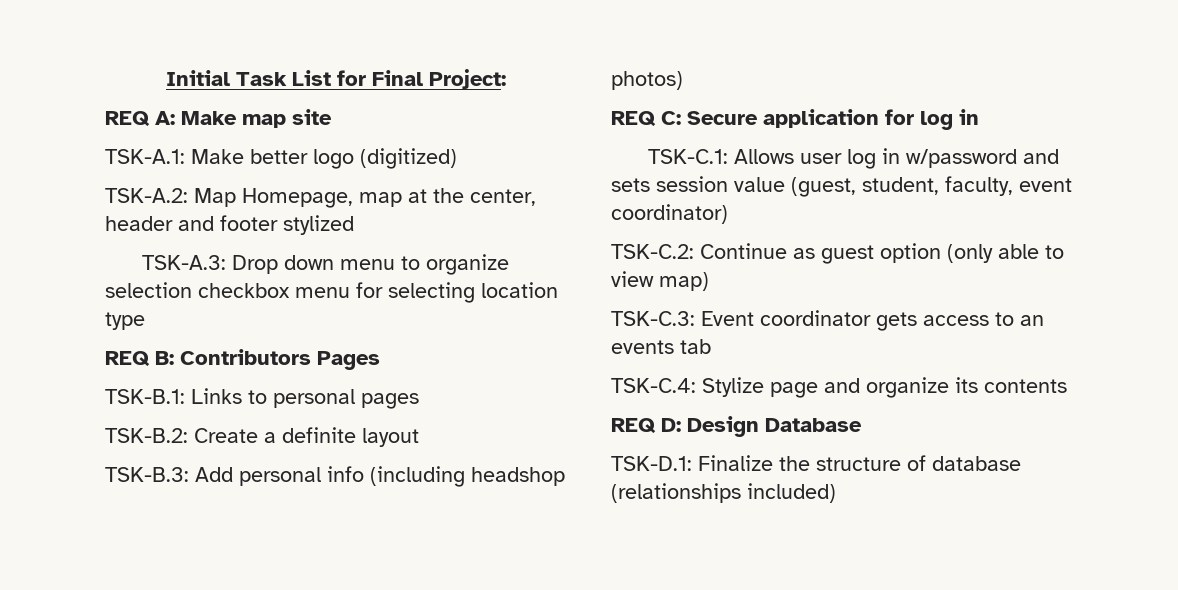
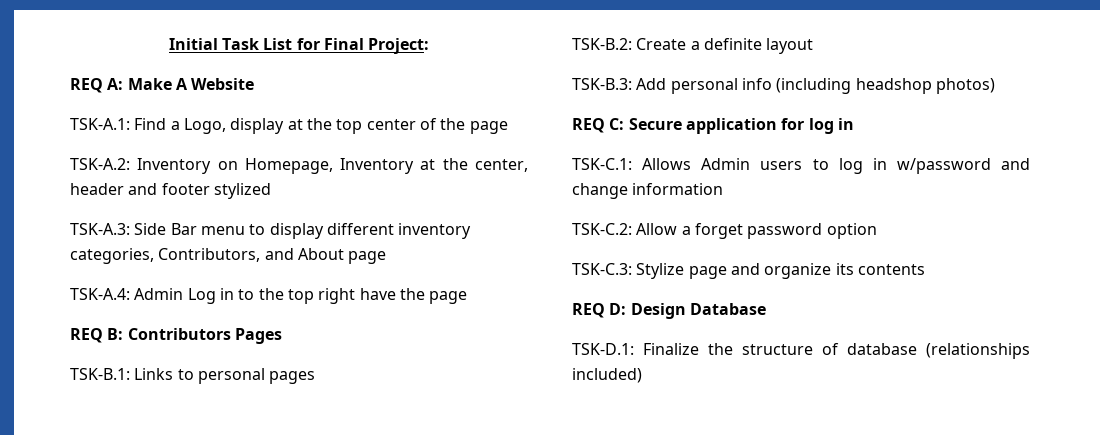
- REQ A: Make map site
+ REQ A: Make A Website
- TSK-A.1: Make better logo (digitized)
- TSK-A.2: Map Homepage, map at the center, header and footer stylized
+ TSK-A.1: Find a Logo, display at the top center of the page
+ TSK-A.2: Inventory on Homepage, Inventory at the center, header and footer stylized
- TSK-A.3: Drop down menu to organize selection checkbox menu for selecting location type
+ TSK-A.3: Side Bar menu to display different inventory categories, Contributors, and About page
+ TSK-A.4: Admin Log in to the top right have the page
- TSK-C.1: Allows user log in w/password and sets session value (guest, student, faculty, event coordinator)
- TSK-C.2: Continue as guest option (only able to view map)
- TSK-C.3: Event coordinator gets access to an events tab
- TSK-C.4: Stylize page and organize its contents
+ TSK-C.1: Allows Admin users to log in w/password and change information
+ TSK-C.2: Allow a forget password option
+ TSK-C.3: Stylize page and organize its contents

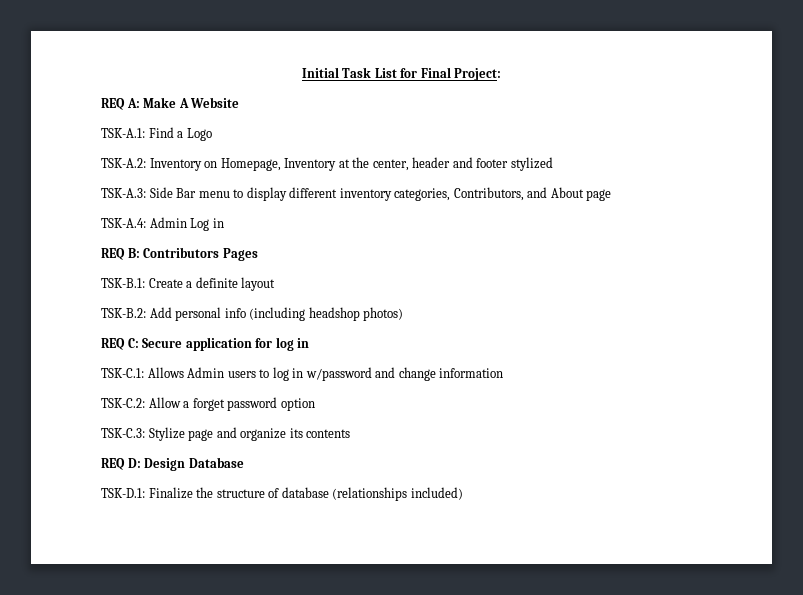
- TSK-A.1: Find a Logo, display at the top center of the page
+ TSK-A.1: Find a Logo
- TSK-A.4: Admin Log in to the top right have the page
+ TSK-A.4: Admin Log in
- TSK-B.1: Links to personal pages
- TSK-B.2: Create a definite layout
+ TSK-B.1: Create a definite layout
- TSK-B.3: Add personal info (including headshop photos)
+ TSK-B.2: Add personal info (including headshop photos)

